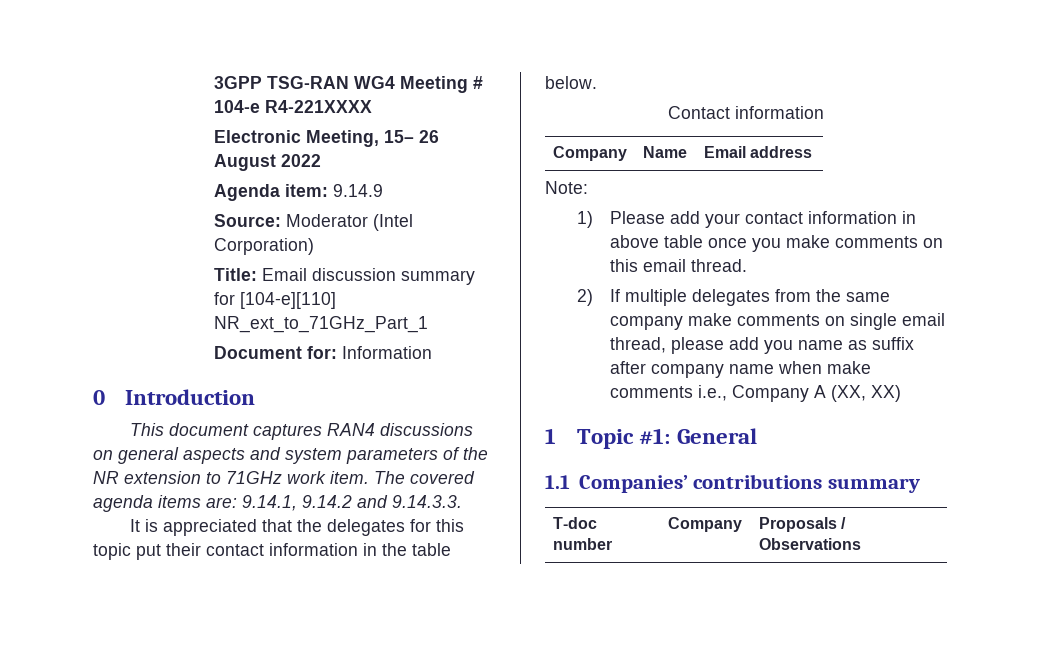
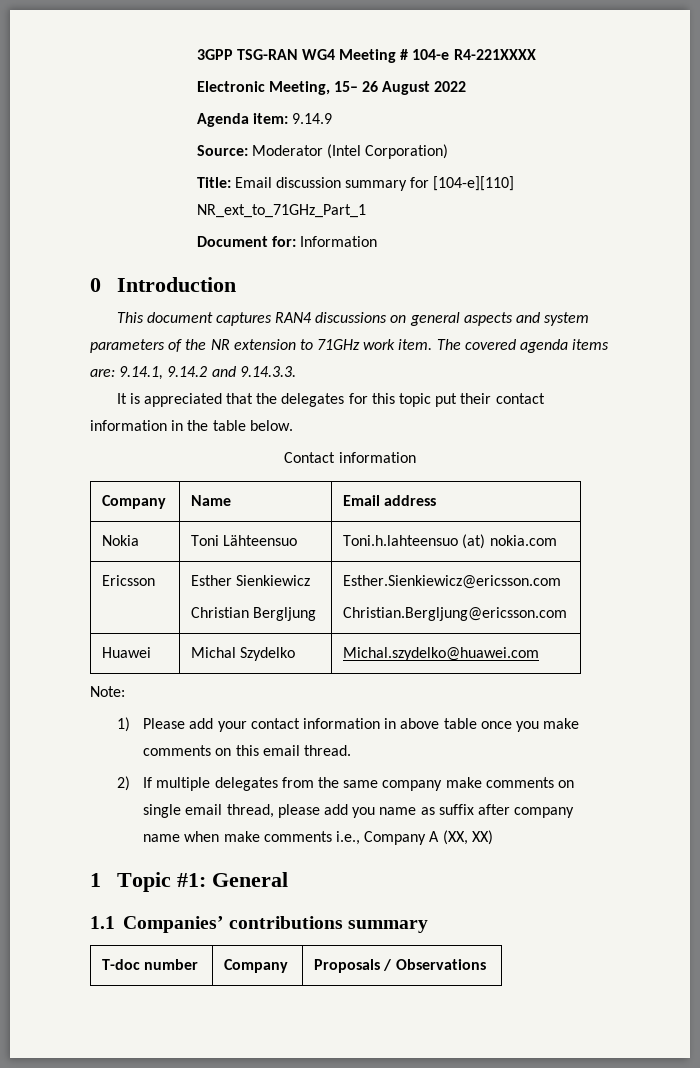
+ Nokia | Toni Lähteensuo | Toni.h.lahteensuo (at) nokia.com
+ Ericsson | Esther Sienkiewicz
+ Christian Bergljung | Esther.Sienkiewicz@ericsson.com
+ Christian.Bergljung@ericsson.com
+ Huawei | Michal Szydelko | Michal.szydelko@huawei.com

